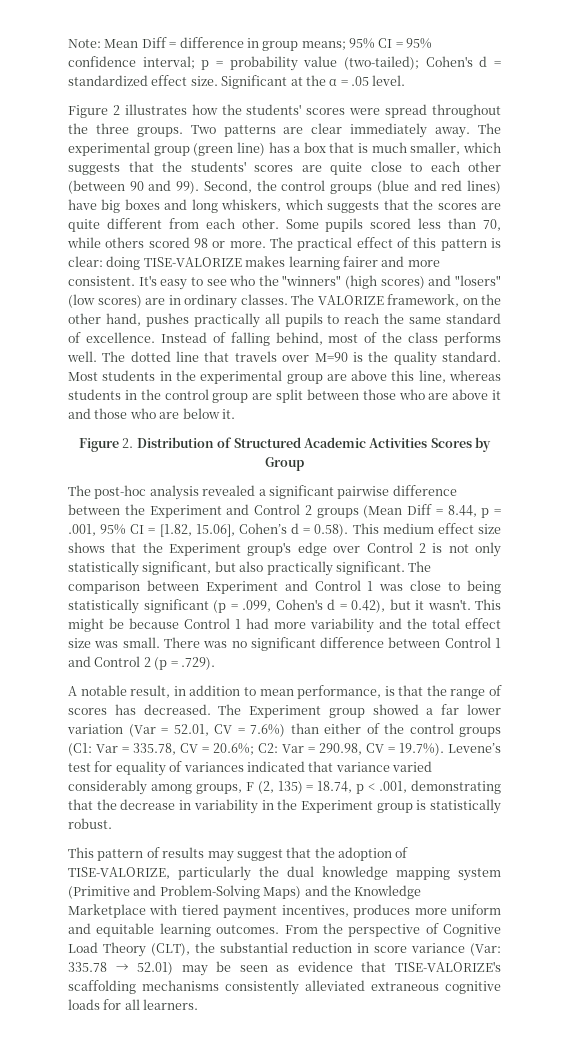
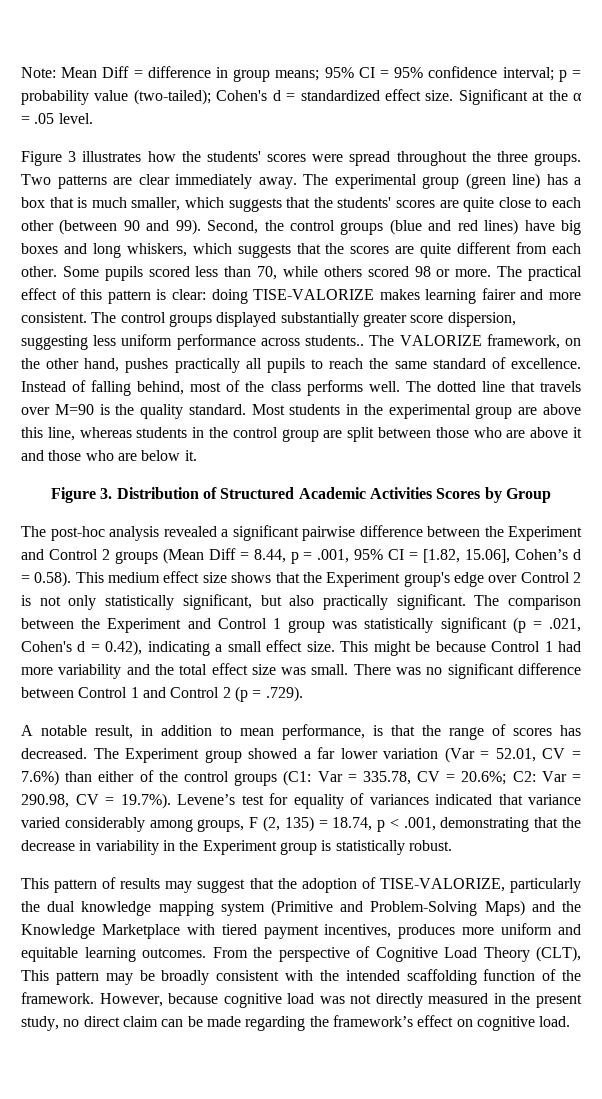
- Figure 2 illustrates how the students' scores were spread throughout the three groups.
+ Figure 3 illustrates how the students' scores were spread throughout the three groups.
- It's easy to see who the "winners" (high scores) and "losers" (low scores) are in ordinary classes.
+ The control groups displayed substantially greater score dispersion, suggesting less uniform performance across students..
- Figure 2. Distribution of Structured Academic Activities Scores by Group
+ Figure 3. Distribution of Structured Academic Activities Scores by Group
- The comparison between Experiment and Control 1 was close to being statistically significant (p = .099, Cohen's d = 0.42), but it wasn't.
+ The comparison between the Experiment and Control 1 group was statistically significant (p = .021, Cohen's d = 0.42), indicating a small effect size.
- From the perspective of Cognitive Load Theory (CLT), the substantial reduction in score variance (Var: 335.78 → 52.01) may be seen as evidence that TISE-VALORIZE's scaffolding mechanisms consistently alleviated extraneous cognitive loads for all learners.
+ From the perspective of Cognitive Load Theory (CLT), This pattern may be broadly consistent with the intended scaffolding function of the framework. However, because cognitive load was not directly measured in the present study, no direct claim can be made regarding the framework’s effect on cognitive load.

